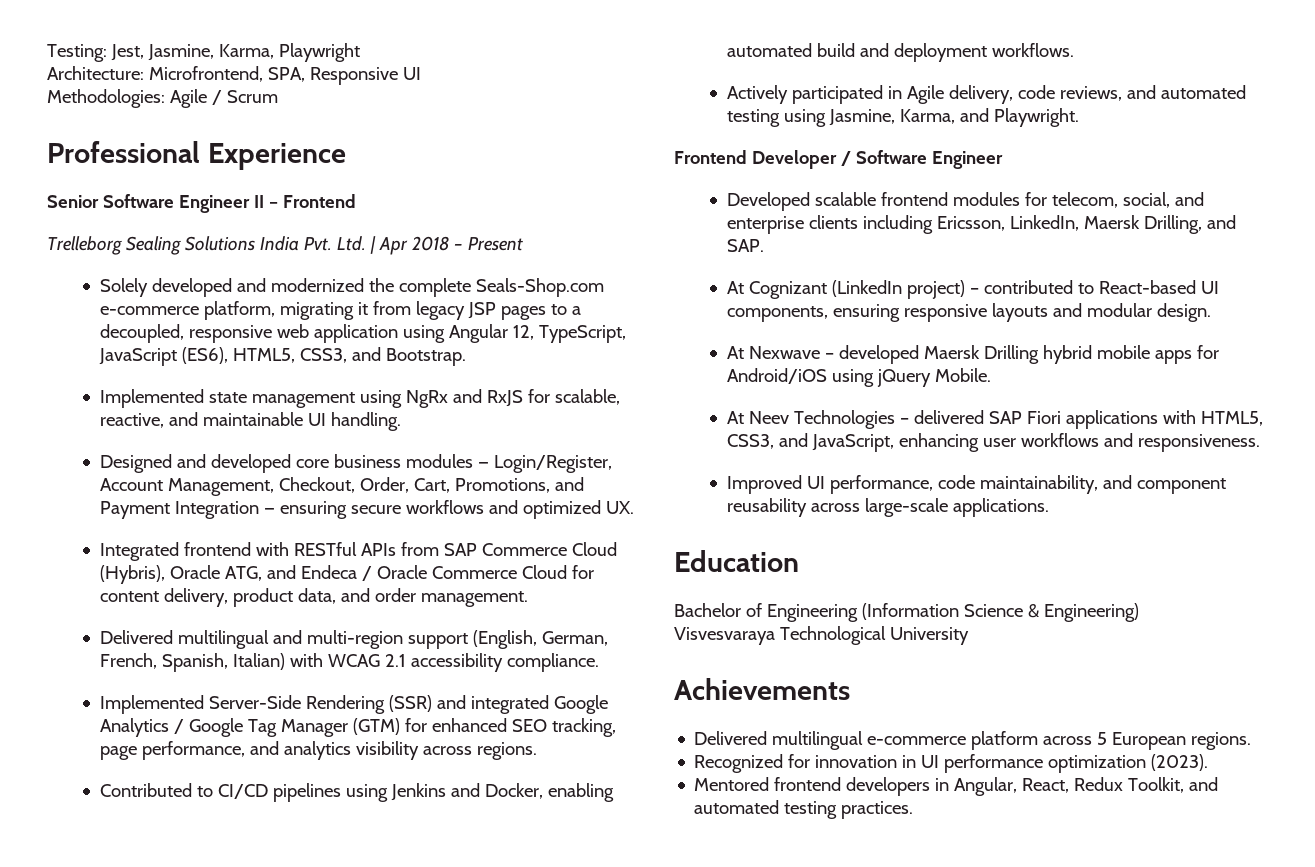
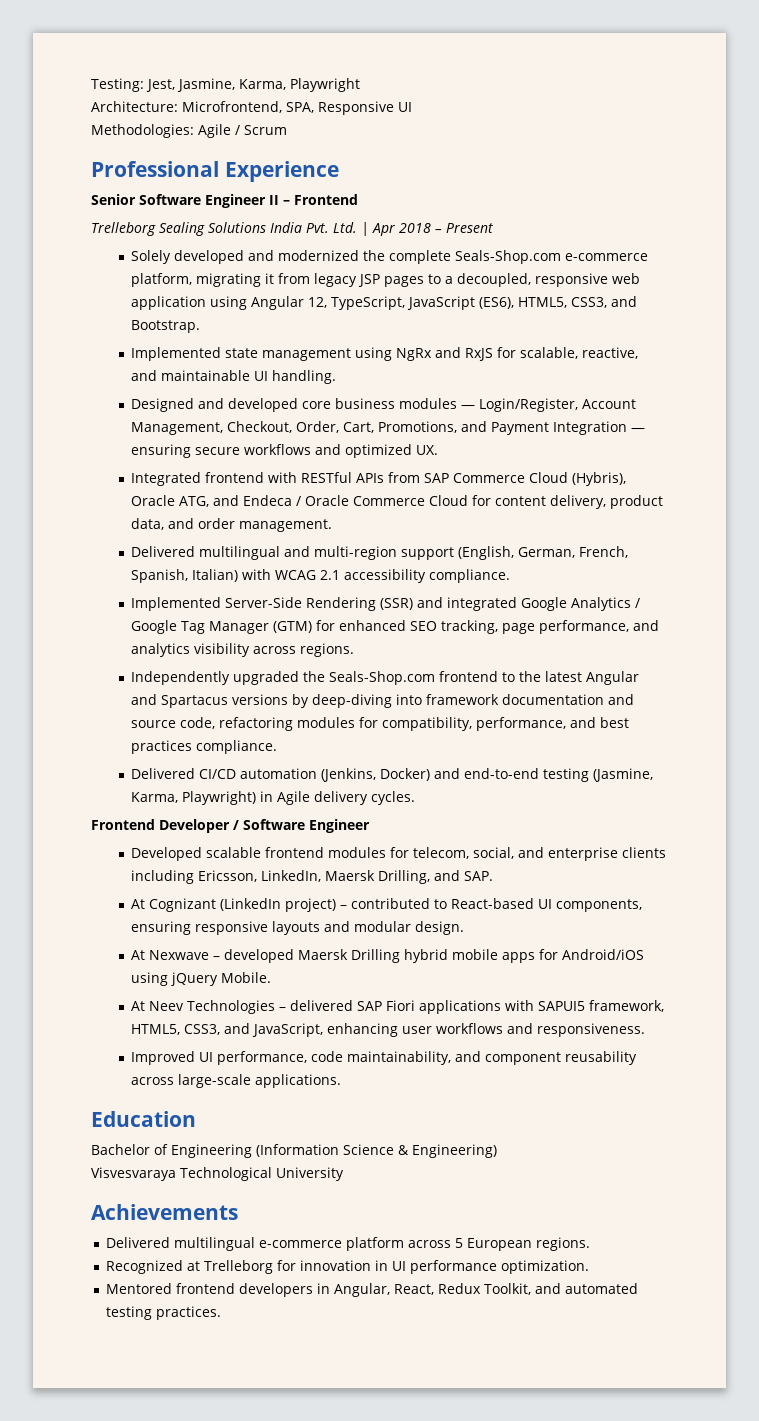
- Contributed to CI/CD pipelines using Jenkins and Docker, enabling automated build and deployment workflows.
- Actively participated in Agile delivery, code reviews, and automated testing using Jasmine, Karma, and Playwright.
+ Independently upgraded the Seals-Shop.com frontend to the latest Angular and Spartacus versions by deep-diving into framework documentation and source code, refactoring modules for compatibility, performance, and best practices compliance.
+ Delivered CI/CD automation (Jenkins, Docker) and end-to-end testing (Jasmine, Karma, Playwright) in Agile delivery cycles.
- At Neev Technologies – delivered SAP Fiori applications with HTML5, CSS3, and JavaScript, enhancing user workflows and responsiveness.
+ At Neev Technologies – delivered SAP Fiori applications with SAPUI5 framework, HTML5, CSS3, and JavaScript, enhancing user workflows and responsiveness.
- Recognized for innovation in UI performance optimization (2023).
+ Recognized at Trelleborg for innovation in UI performance optimization.

